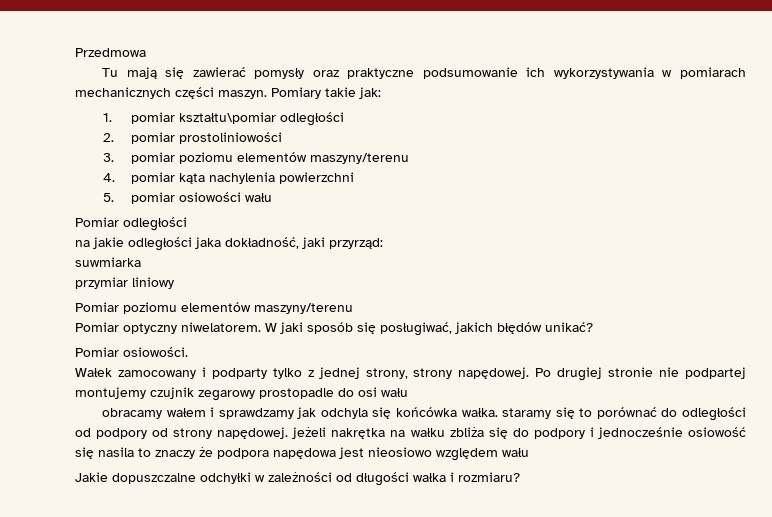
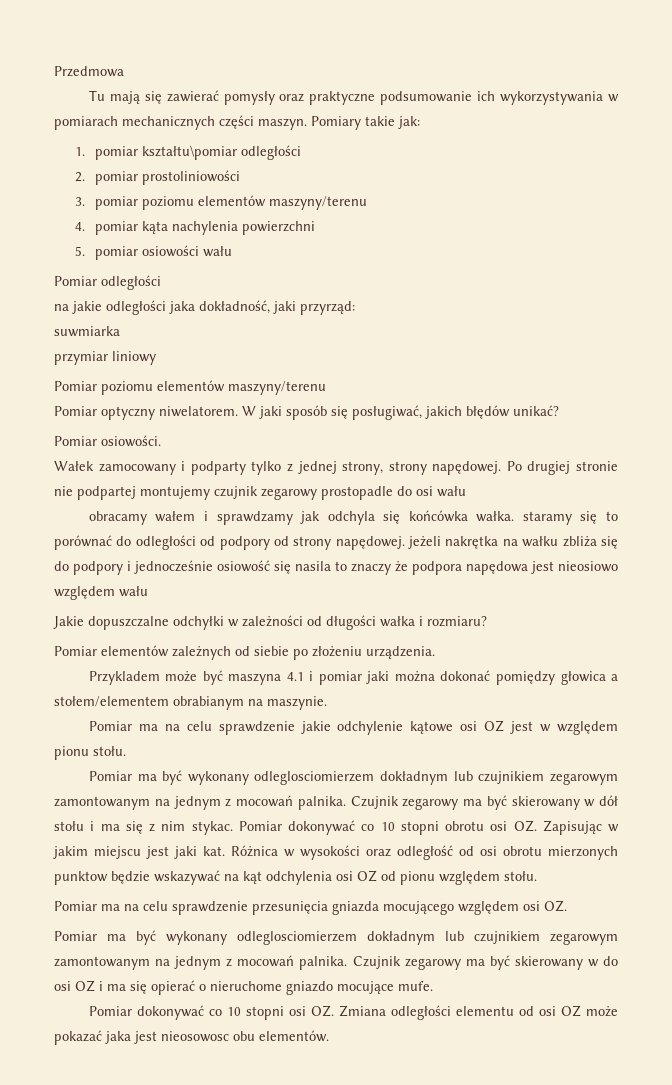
+ Pomiar elementów zależnych od siebie po złożeniu urządzenia.
+ Przykladem może być maszyna 4.1 i pomiar jaki można dokonać pomiędzy głowica a stołem/elementem obrabianym na maszynie.
+ Pomiar ma na celu sprawdzenie jakie odchylenie kątowe osi OZ jest w względem pionu stołu.
+ Pomiar ma być wykonany odleglosciomierzem dokładnym lub czujnikiem zegarowym zamontowanym na jednym z mocowań palnika. Czujnik zegarowy ma być skierowany w dół stołu i ma się z nim stykac. Pomiar dokonywać co 10 stopni obrotu osi OZ. Zapisując w jakim miejscu jest jaki kat. Różnica w wysokości oraz odległość od osi obrotu mierzonych punktow będzie wskazywać na kąt odchylenia osi OZ od pionu względem stołu.
+ Pomiar ma na celu sprawdzenie przesunięcia gniazda mocującego względem osi OZ.
+ Pomiar ma być wykonany odleglosciomierzem dokładnym lub czujnikiem zegarowym zamontowanym na jednym z mocowań palnika. Czujnik zegarowy ma być skierowany w do osi OZ i ma się opierać o nieruchome gniazdo mocujące mufe.
+ Pomiar dokonywać co 10 stopni osi OZ. Zmiana odległości elementu od osi OZ może pokazać jaka jest nieosowosc obu elementów.

